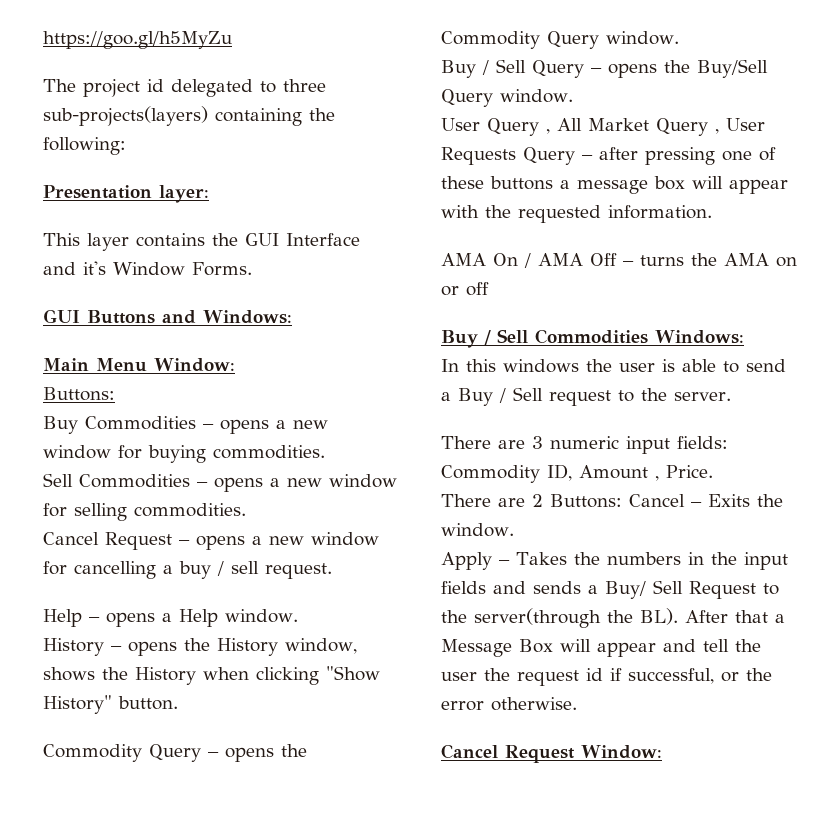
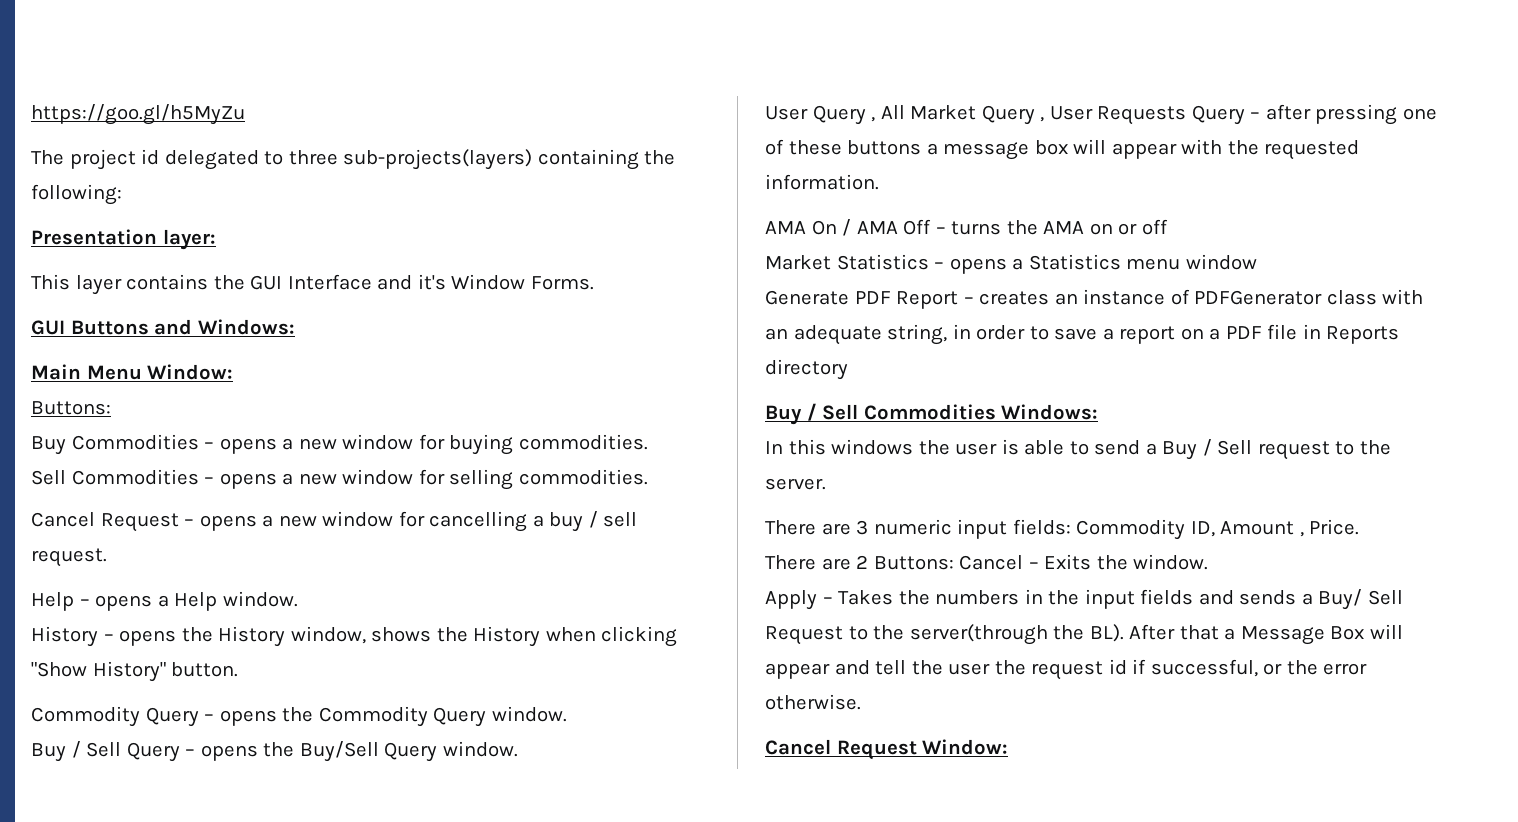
+ Market Statistics – opens a Statistics menu window
+ Generate PDF Report – creates an instance of PDFGenerator class with an adequate string, in order to save a report on a PDF file in Reports directory

